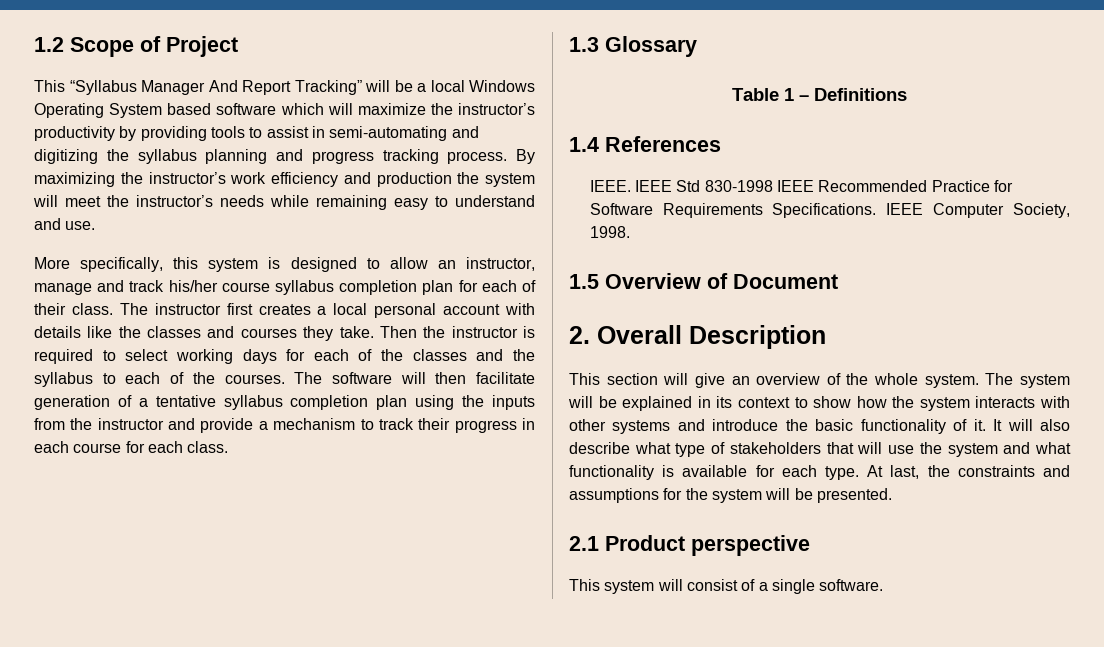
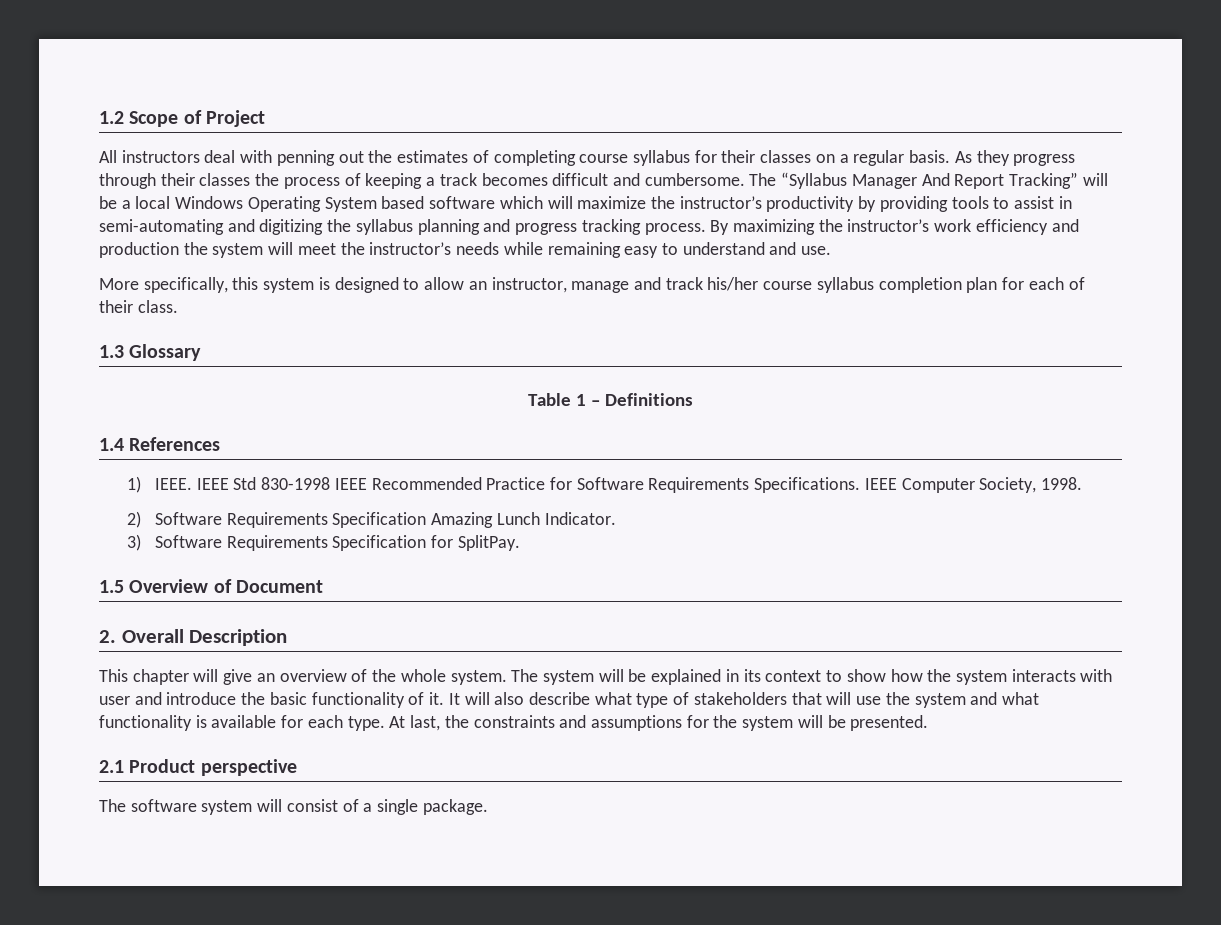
- This “Syllabus Manager And Report Tracking” will be a local Windows Operating System based software which will maximize the instructor’s productivity by providing tools to assist in semi-automating and digitizing the syllabus planning and progress tracking process.
+ All instructors deal with penning out the estimates of completing course syllabus for their classes on a regular basis. As they progress through their classes the process of keeping a track becomes difficult and cumbersome. The “Syllabus Manager And Report Tracking” will be a local Windows Operating System based software which will maximize the instructor’s productivity by providing tools to assist in semi-automating and digitizing the syllabus planning and progress tracking process.
- The instructor first creates a local personal account with details like the classes and courses they take. Then the instructor is required to select working days for each of the classes and the syllabus to each of the courses. The software will then facilitate generation of a tentative syllabus completion plan using the inputs from the instructor and provide a mechanism to track their progress in each course for each class.
- IEEE.
+ 1) IEEE.
+ 2) Software Requirements Specification Amazing Lunch Indicator.
+ 3) Software Requirements Specification for SplitPay.
- This section will give an overview of the whole system.
+ This chapter will give an overview of the whole system.
- The system will be explained in its context to show how the system interacts with other systems and introduce the basic functionality of it.
+ The system will be explained in its context to show how the system interacts with user and introduce the basic functionality of it.
- This system will consist of a single software.
+ The software system will consist of a single package.

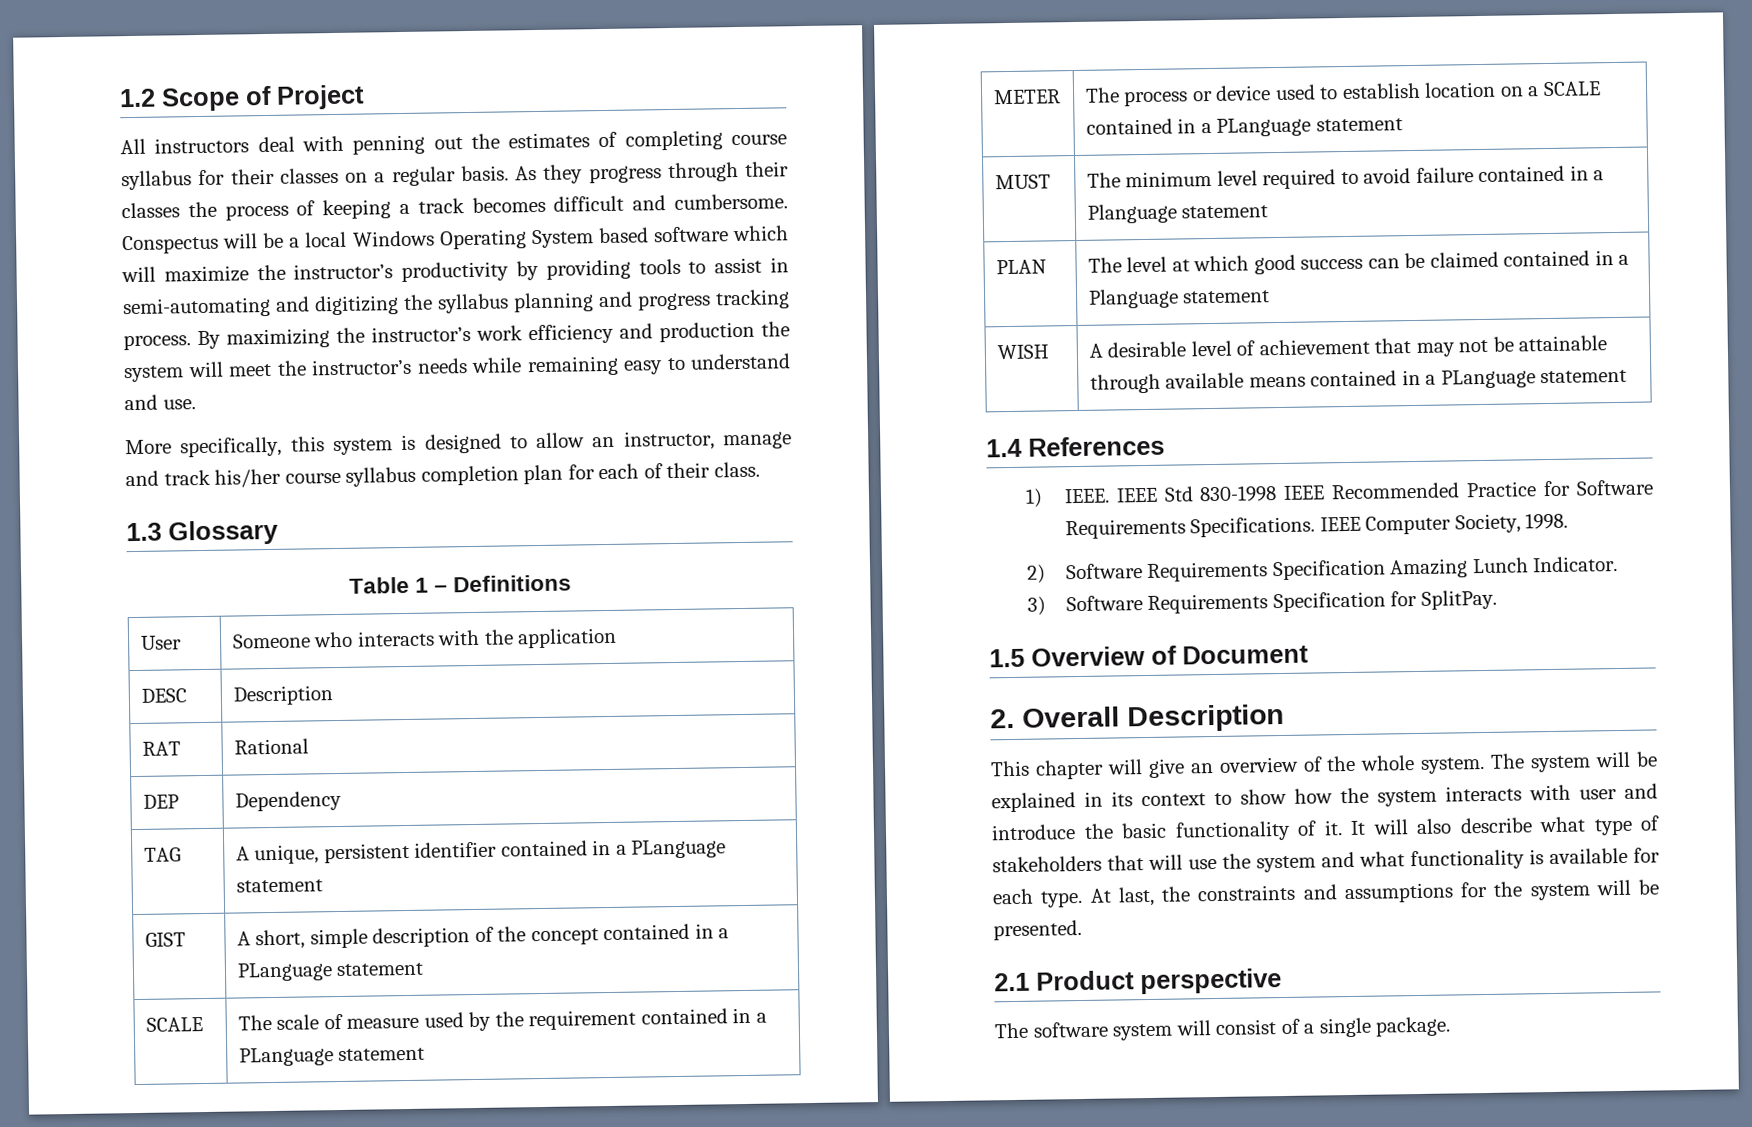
- The “Syllabus Manager And Report Tracking” will be a local Windows Operating System based software which will maximize the instructor’s productivity by providing tools to assist in semi-automating and digitizing the syllabus planning and progress tracking process.
+ Conspectus will be a local Windows Operating System based software which will maximize the instructor’s productivity by providing tools to assist in semi-automating and digitizing the syllabus planning and progress tracking process.
+ User | Someone who interacts with the application
+ DESC | Description
+ RAT | Rational
+ DEP | Dependency
+ TAG | A unique, persistent identifier contained in a PLanguage statement
+ GIST | A short, simple description of the concept contained in a PLanguage statement
+ SCALE | The scale of measure used by the requirement contained in a PLanguage statement
+ METER | The process or device used to establish location on a SCALE contained in a PLanguage statement
+ MUST | The minimum level required to avoid failure contained in a Planguage statement
+ PLAN | The level at which good success can be claimed contained in a Planguage statement
+ WISH | A desirable level of achievement that may not be attainable through available means contained in a PLanguage statement

